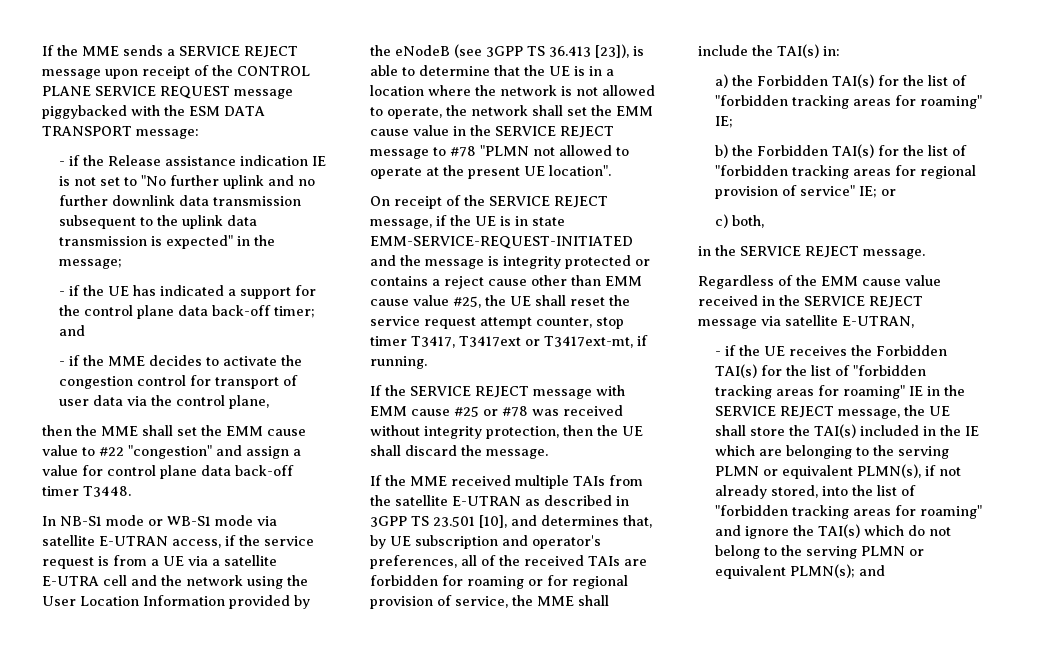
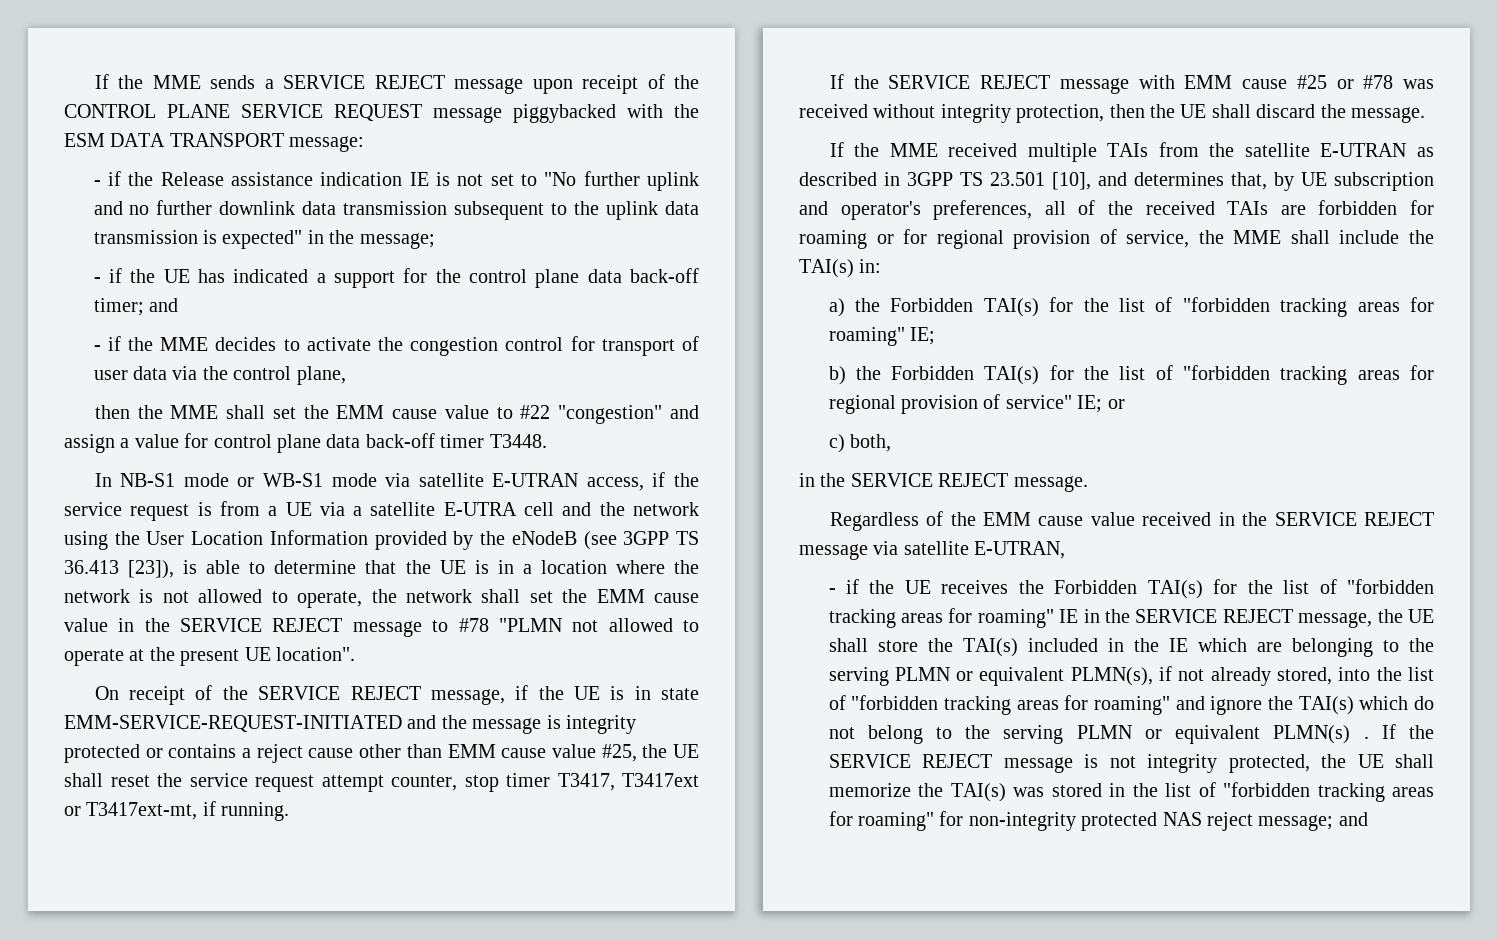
- - if the UE receives the Forbidden TAI(s) for the list of "forbidden tracking areas for roaming" IE in the SERVICE REJECT message, the UE shall store the TAI(s) included in the IE which are belonging to the serving PLMN or equivalent PLMN(s), if not already stored, into the list of "forbidden tracking areas for roaming" and ignore the TAI(s) which do not belong to the serving PLMN or equivalent PLMN(s);
+ - if the UE receives the Forbidden TAI(s) for the list of "forbidden tracking areas for roaming" IE in the SERVICE REJECT message, the UE shall store the TAI(s) included in the IE which are belonging to the serving PLMN or equivalent PLMN(s), if not already stored, into the list of "forbidden tracking areas for roaming" and ignore the TAI(s) which do not belong to the serving PLMN or equivalent PLMN(s) . If the SERVICE REJECT message is not integrity protected, the UE shall memorize the TAI(s) was stored in the list of "forbidden tracking areas for roaming" for non-integrity protected NAS reject message;

